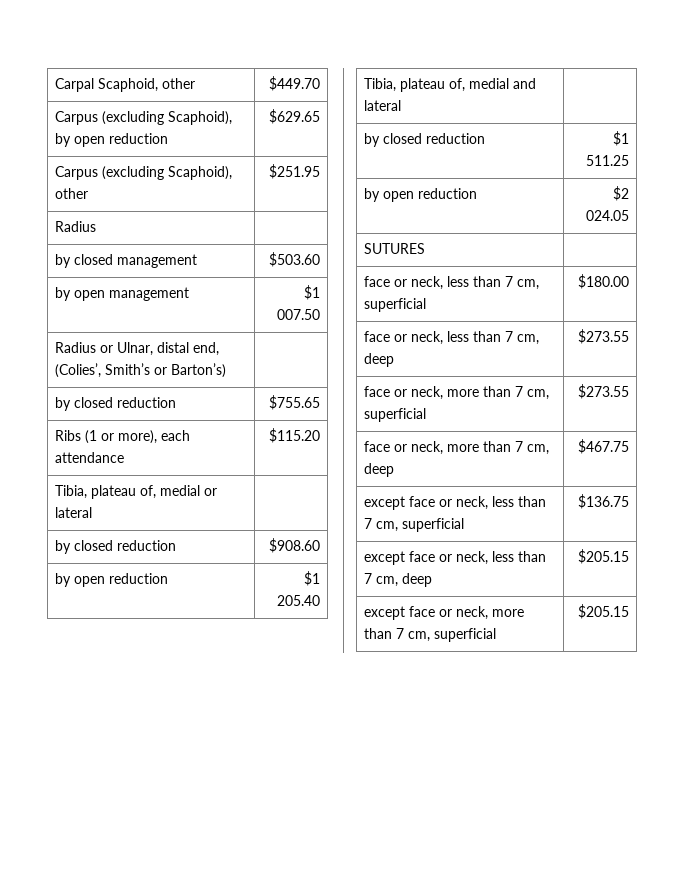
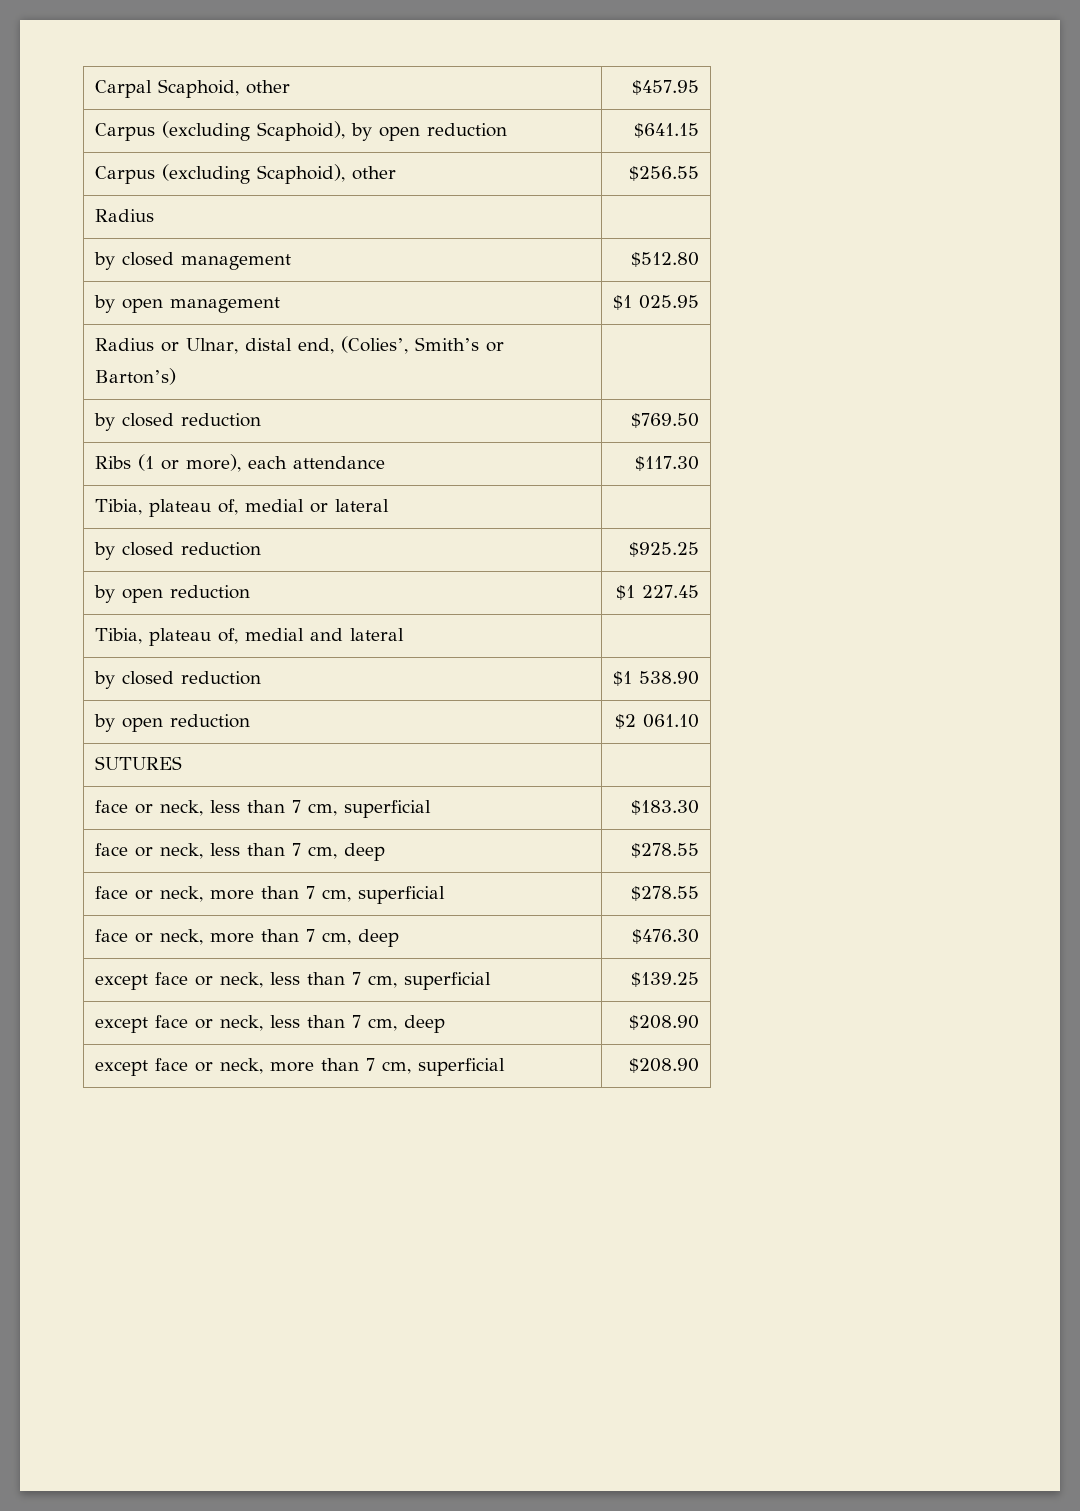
- Carpal Scaphoid, other | $449.70
+ Carpal Scaphoid, other | $457.95
- Carpus (excluding Scaphoid), by open reduction | $629.65
+ Carpus (excluding Scaphoid), by open reduction | $641.15
- Carpus (excluding Scaphoid), other | $251.95
+ Carpus (excluding Scaphoid), other | $256.55
- by closed management | $503.60
+ by closed management | $512.80
- by open management | $1 007.50
+ by open management | $1 025.95
- by closed reduction | $755.65
+ by closed reduction | $769.50
- Ribs (1 or more), each attendance | $115.20
+ Ribs (1 or more), each attendance | $117.30
- by closed reduction | $908.60
+ by closed reduction | $925.25
- by open reduction | $1 205.40
+ by open reduction | $1 227.45
- by closed reduction | $1 511.25
+ by closed reduction | $1 538.90
- by open reduction | $2 024.05
+ by open reduction | $2 061.10
- face or neck, less than 7 cm, superficial | $180.00
- face or neck, less than 7 cm, deep | $273.55
- face or neck, more than 7 cm, superficial | $273.55
+ face or neck, less than 7 cm, superficial | $183.30
+ face or neck, less than 7 cm, deep | $278.55
+ face or neck, more than 7 cm, superficial | $278.55
- face or neck, more than 7 cm, deep | $467.75
+ face or neck, more than 7 cm, deep | $476.30
- except face or neck, less than 7 cm, superficial | $136.75
+ except face or neck, less than 7 cm, superficial | $139.25
- except face or neck, less than 7 cm, deep | $205.15
+ except face or neck, less than 7 cm, deep | $208.90
- except face or neck, more than 7 cm, superficial | $205.15
+ except face or neck, more than 7 cm, superficial | $208.90

